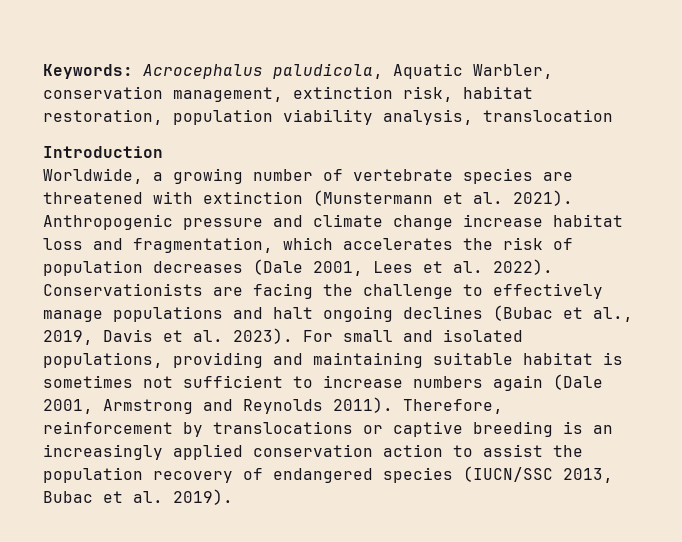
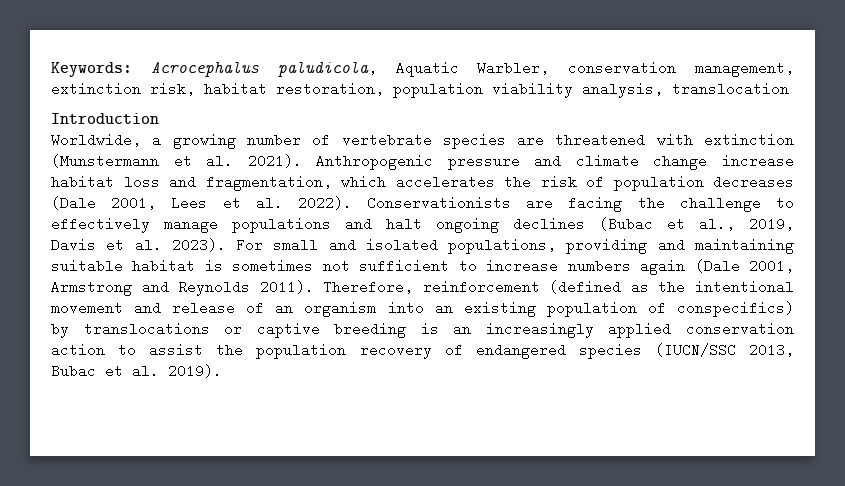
- Therefore, reinforcement by translocations or captive breeding is an increasingly applied conservation action to assist the population recovery of endangered species (IUCN/SSC 2013, Bubac et al. 2019).
+ Therefore, reinforcement (defined as the intentional movement and release of an organism into an existing population of conspecifics) by translocations or captive breeding is an increasingly applied conservation action to assist the population recovery of endangered species (IUCN/SSC 2013, Bubac et al. 2019).

